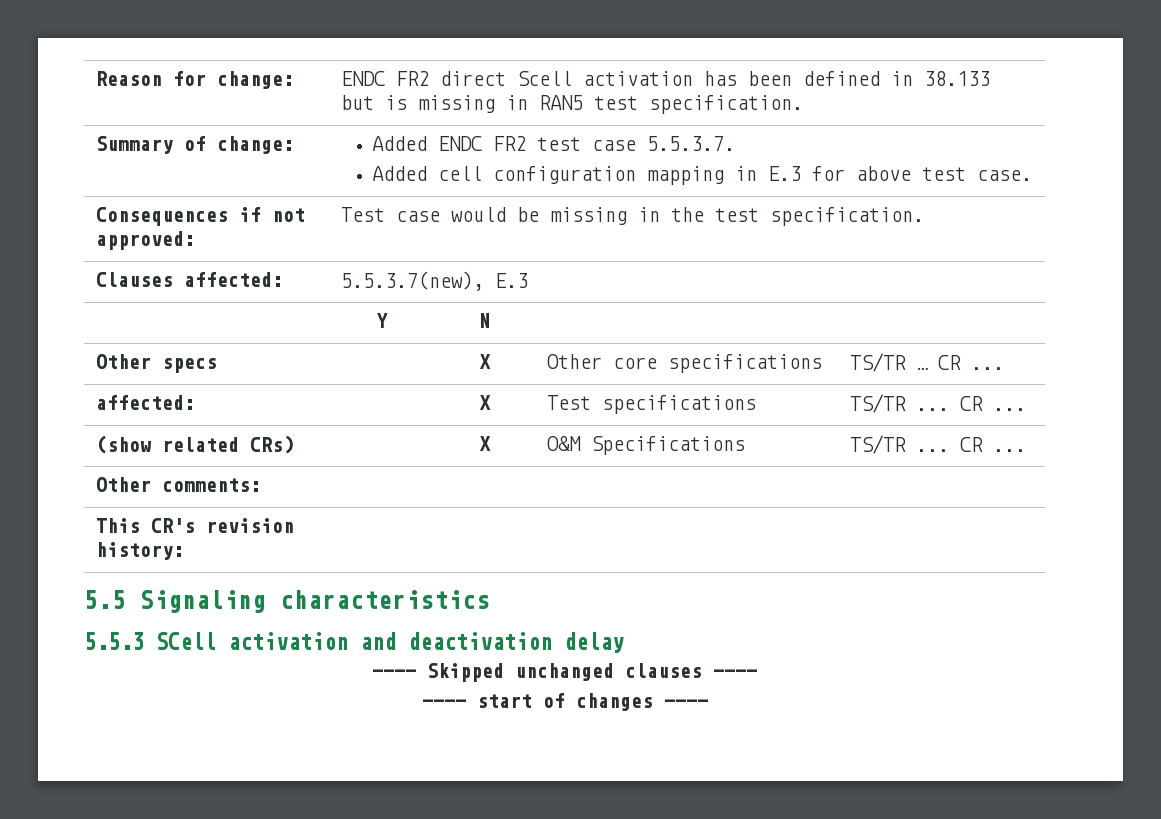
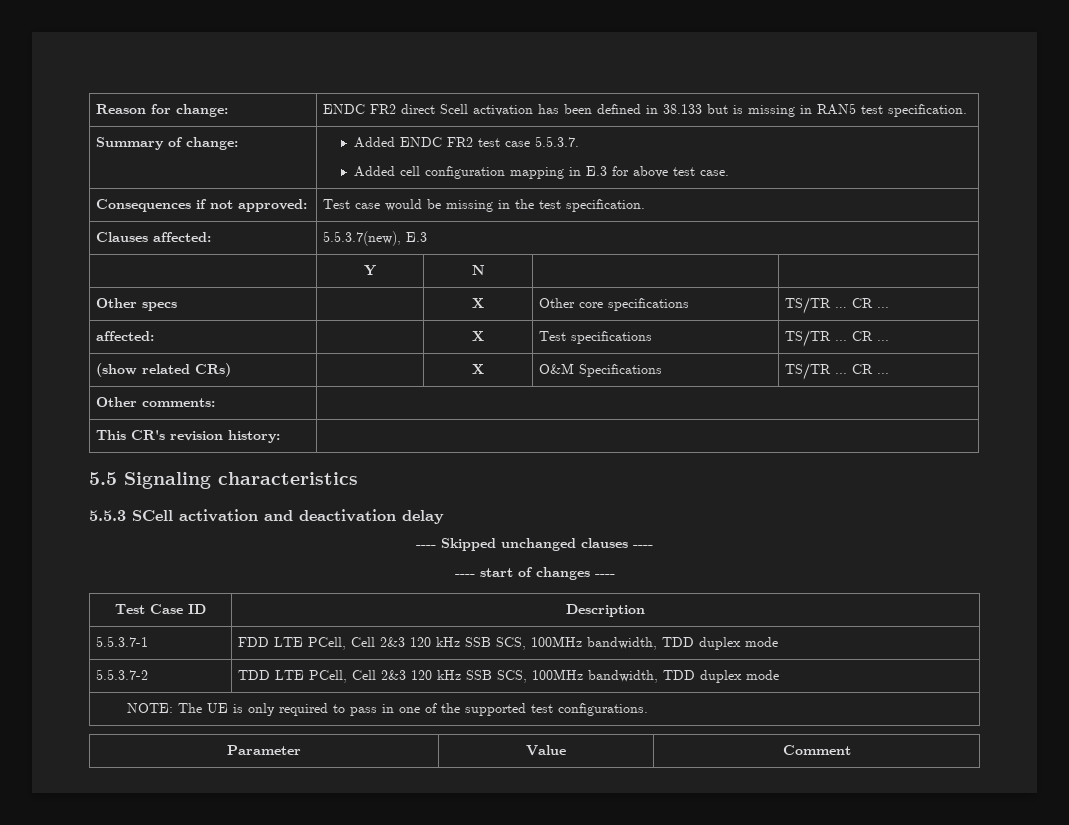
+ Test Case ID | Description
+ 5.5.3.7-1 | FDD LTE PCell, Cell 2&3 120 kHz SSB SCS, 100MHz bandwidth, TDD duplex mode
+ 5.5.3.7-2 | TDD LTE PCell, Cell 2&3 120 kHz SSB SCS, 100MHz bandwidth, TDD duplex mode
+ NOTE: The UE is only required to pass in one of the supported test configurations.
+ Parameter | Value | Comment

